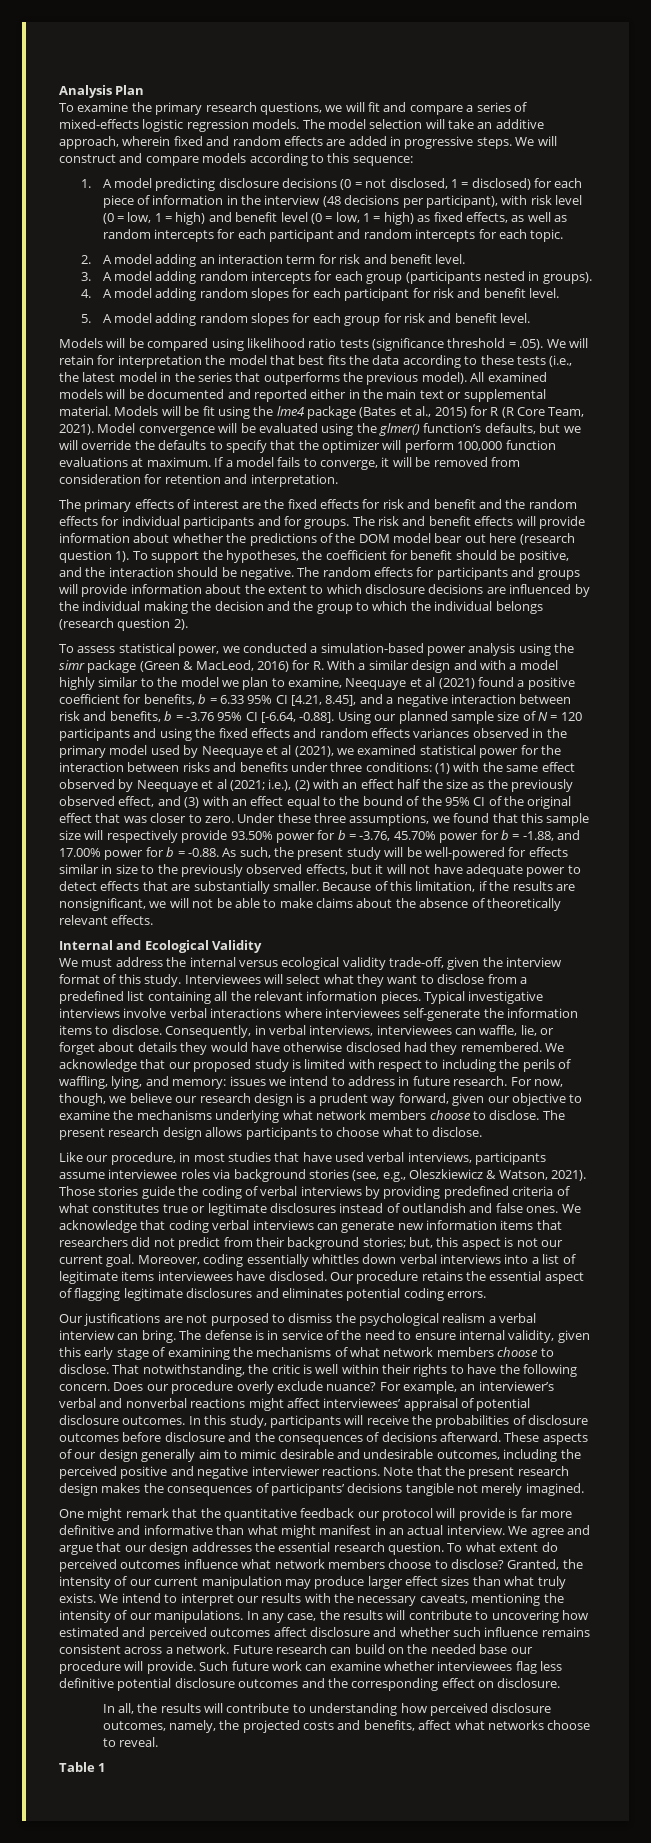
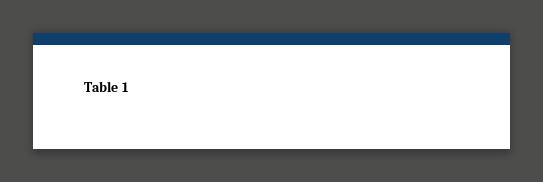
- Analysis Plan
- To examine the primary research questions, we will fit and compare a series of mixed-effects logistic regression models. The model selection will take an additive approach, wherein fixed and random effects are added in progressive steps. We will construct and compare models according to this sequence:
- 1. A model predicting disclosure decisions (0 = not disclosed, 1 = disclosed) for each piece of information in the interview (48 decisions per participant), with risk level (0 = low, 1 = high) and benefit level (0 = low, 1 = high) as fixed effects, as well as random intercepts for each participant and random intercepts for each topic.
- 2. A model adding an interaction term for risk and benefit level.
- 3. A model adding random intercepts for each group (participants nested in groups).
- 4. A model adding random slopes for each participant for risk and benefit level.
- 5. A model adding random slopes for each group for risk and benefit level.
- Models will be compared using likelihood ratio tests (significance threshold = .05). We will retain for interpretation the model that best fits the data according to these tests (i.e., the latest model in the series that outperforms the previous model). All examined models will be documented and reported either in the main text or supplemental material. Models will be fit using the lme4 package (Bates et al., 2015) for R (R Core Team, 2021). Model convergence will be evaluated using the glmer() function’s defaults, but we will override the defaults to specify that the optimizer will perform 100,000 function evaluations at maximum. If a model fails to converge, it will be removed from consideration for retention and interpretation.
- The primary effects of interest are the fixed effects for risk and benefit and the random effects for individual participants and for groups. The risk and benefit effects will provide information about whether the predictions of the DOM model bear out here (research question 1). To support the hypotheses, the coefficient for benefit should be positive, and the interaction should be negative. The random effects for participants and groups will provide information about the extent to which disclosure decisions are influenced by the individual making the decision and the group to which the individual belongs (research question 2).
- To assess statistical power, we conducted a simulation-based power analysis using the simr package (Green & MacLeod, 2016) for R. With a similar design and with a model highly similar to the model we plan to examine, Neequaye et al (2021) found a positive coefficient for benefits, b = 6.33 95% CI [4.21, 8.45], and a negative interaction between risk and benefits, b = -3.76 95% CI [-6.64, -0.88]. Using our planned sample size of N = 120 participants and using the fixed effects and random effects variances observed in the primary model used by Neequaye et al (2021), we examined statistical power for the interaction between risks and benefits under three conditions: (1) with the same effect observed by Neequaye et al (2021; i.e.), (2) with an effect half the size as the previously observed effect, and (3) with an effect equal to the bound of the 95% CI of the original effect that was closer to zero. Under these three assumptions, we found that this sample size will respectively provide 93.50% power for b = -3.76, 45.70% power for b = -1.88, and 17.00% power for b = -0.88. As such, the present study will be well-powered for effects similar in size to the previously observed effects, but it will not have adequate power to detect effects that are substantially smaller. Because of this limitation, if the results are nonsignificant, we will not be able to make claims about the absence of theoretically relevant effects.
- Internal and Ecological Validity
- We must address the internal versus ecological validity trade-off, given the interview format of this study. Interviewees will select what they want to disclose from a predefined list containing all the relevant information pieces. Typical investigative interviews involve verbal interactions where interviewees self-generate the information items to disclose. Consequently, in verbal interviews, interviewees can waffle, lie, or forget about details they would have otherwise disclosed had they remembered. We acknowledge that our proposed study is limited with respect to including the perils of waffling, lying, and memory: issues we intend to address in future research. For now, though, we believe our research design is a prudent way forward, given our objective to examine the mechanisms underlying what network members choose to disclose. The present research design allows participants to choose what to disclose.
- Like our procedure, in most studies that have used verbal interviews, participants assume interviewee roles via background stories (see, e.g., Oleszkiewicz & Watson, 2021). Those stories guide the coding of verbal interviews by providing predefined criteria of what constitutes true or legitimate disclosures instead of outlandish and false ones. We acknowledge that coding verbal interviews can generate new information items that researchers did not predict from their background stories; but, this aspect is not our current goal. Moreover, coding essentially whittles down verbal interviews into a list of legitimate items interviewees have disclosed. Our procedure retains the essential aspect of flagging legitimate disclosures and eliminates potential coding errors.
- Our justifications are not purposed to dismiss the psychological realism a verbal interview can bring. The defense is in service of the need to ensure internal validity, given this early stage of examining the mechanisms of what network members choose to disclose. That notwithstanding, the critic is well within their rights to have the following concern. Does our procedure overly exclude nuance? For example, an interviewer’s verbal and nonverbal reactions might affect interviewees’ appraisal of potential disclosure outcomes. In this study, participants will receive the probabilities of disclosure outcomes before disclosure and the consequences of decisions afterward. These aspects of our design generally aim to mimic desirable and undesirable outcomes, including the perceived positive and negative interviewer reactions. Note that the present research design makes the consequences of participants’ decisions tangible not merely imagined.
- One might remark that the quantitative feedback our protocol will provide is far more definitive and informative than what might manifest in an actual interview. We agree and argue that our design addresses the essential research question. To what extent do perceived outcomes influence what network members choose to disclose? Granted, the intensity of our current manipulation may produce larger effect sizes than what truly exists. We intend to interpret our results with the necessary caveats, mentioning the intensity of our manipulations. In any case, the results will contribute to uncovering how estimated and perceived outcomes affect disclosure and whether such influence remains consistent across a network. Future research can build on the needed base our procedure will provide. Such future work can examine whether interviewees flag less definitive potential disclosure outcomes and the corresponding effect on disclosure.
- In all, the results will contribute to understanding how perceived disclosure outcomes, namely, the projected costs and benefits, affect what networks choose to reveal.

